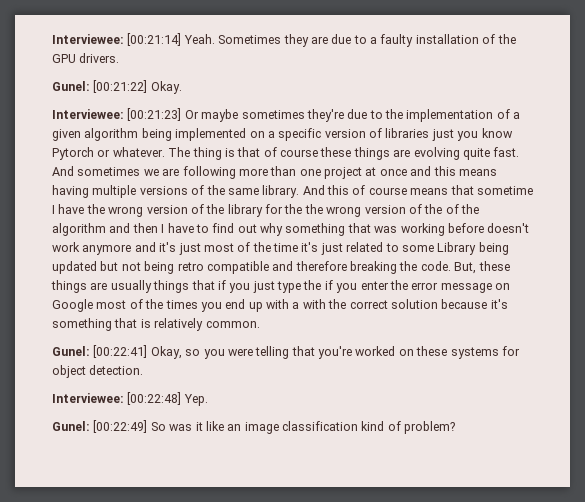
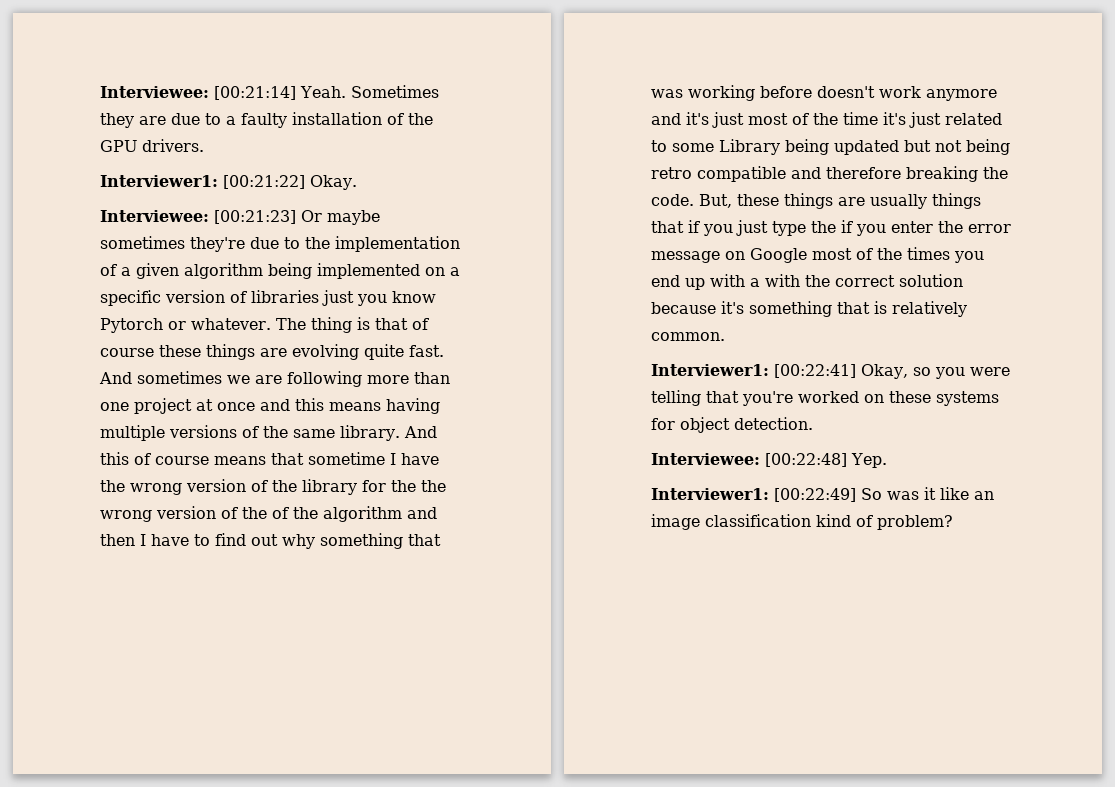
- Gunel: [00:21:22] Okay.
+ Interviewer1: [00:21:22] Okay.
- Gunel: [00:22:41] Okay, so you were telling that you're worked on these systems for object detection.
+ Interviewer1: [00:22:41] Okay, so you were telling that you're worked on these systems for object detection.
- Gunel: [00:22:49] So was it like an image classification kind of problem?
+ Interviewer1: [00:22:49] So was it like an image classification kind of problem?

